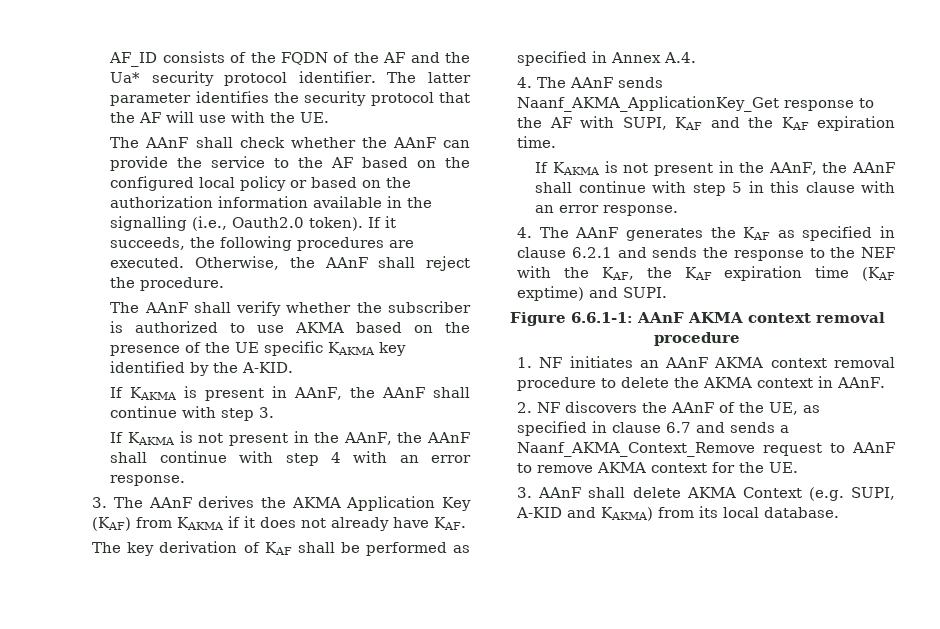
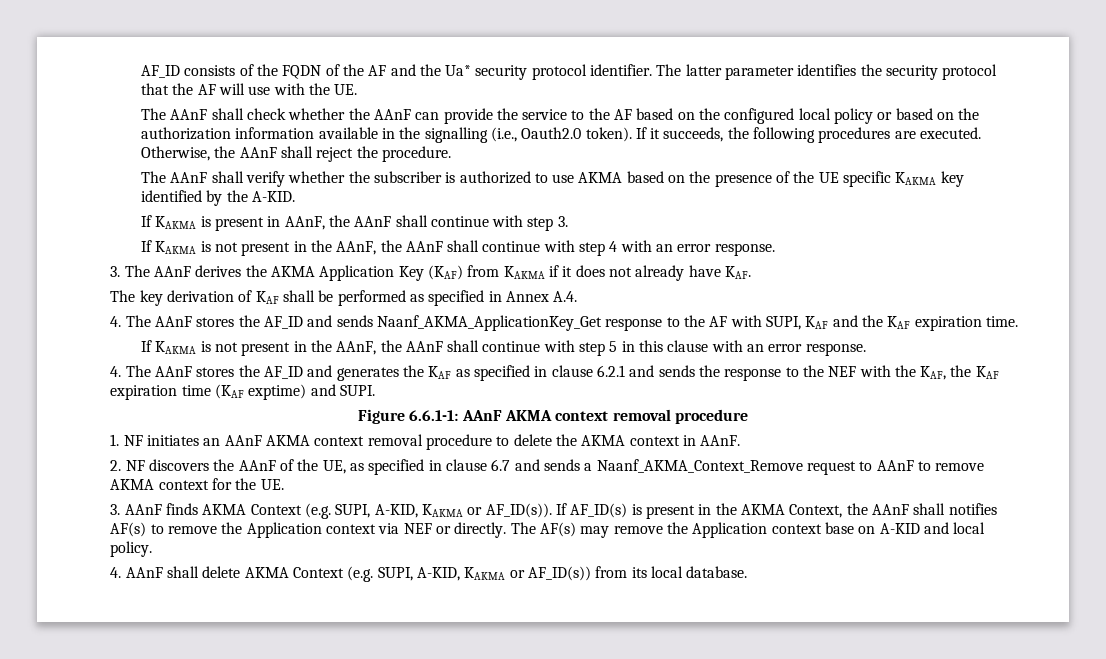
- 4. The AAnF sends Naanf_AKMA_ApplicationKey_Get response to the AF with SUPI, KAF and the KAF expiration time.
+ 4. The AAnF stores the AF_ID and sends Naanf_AKMA_ApplicationKey_Get response to the AF with SUPI, KAF and the KAF expiration time.
- 4. The AAnF generates the KAF as specified in clause 6.2.1 and sends the response to the NEF with the KAF, the KAF expiration time (KAF exptime) and SUPI.
+ 4. The AAnF stores the AF_ID and generates the KAF as specified in clause 6.2.1 and sends the response to the NEF with the KAF, the KAF expiration time (KAF exptime) and SUPI.
- 3. AAnF shall delete AKMA Context (e.g. SUPI, A-KID and KAKMA) from its local database.
+ 3. AAnF finds AKMA Context (e.g. SUPI, A-KID, KAKMA or AF_ID(s)). If AF_ID(s) is present in the AKMA Context, the AAnF shall notifies AF(s) to remove the Application context via NEF or directly. The AF(s) may remove the Application context base on A-KID and local policy.
+ 4. AAnF shall delete AKMA Context (e.g. SUPI, A-KID, KAKMA or AF_ID(s)) from its local database.

